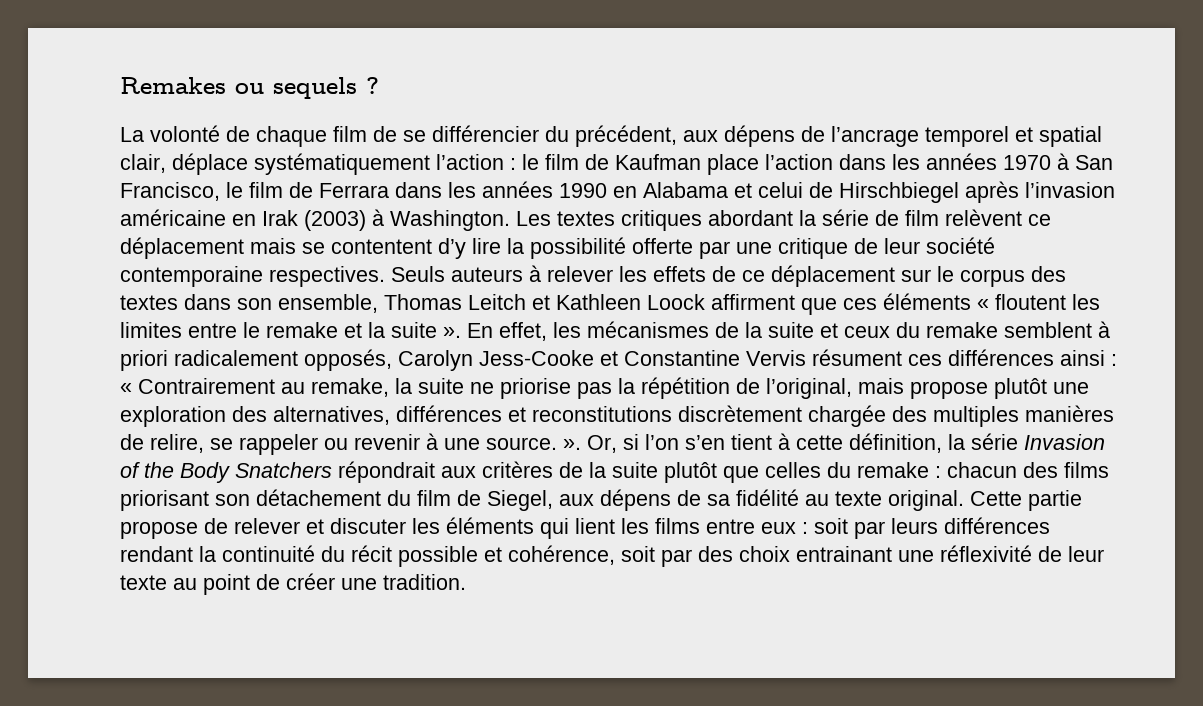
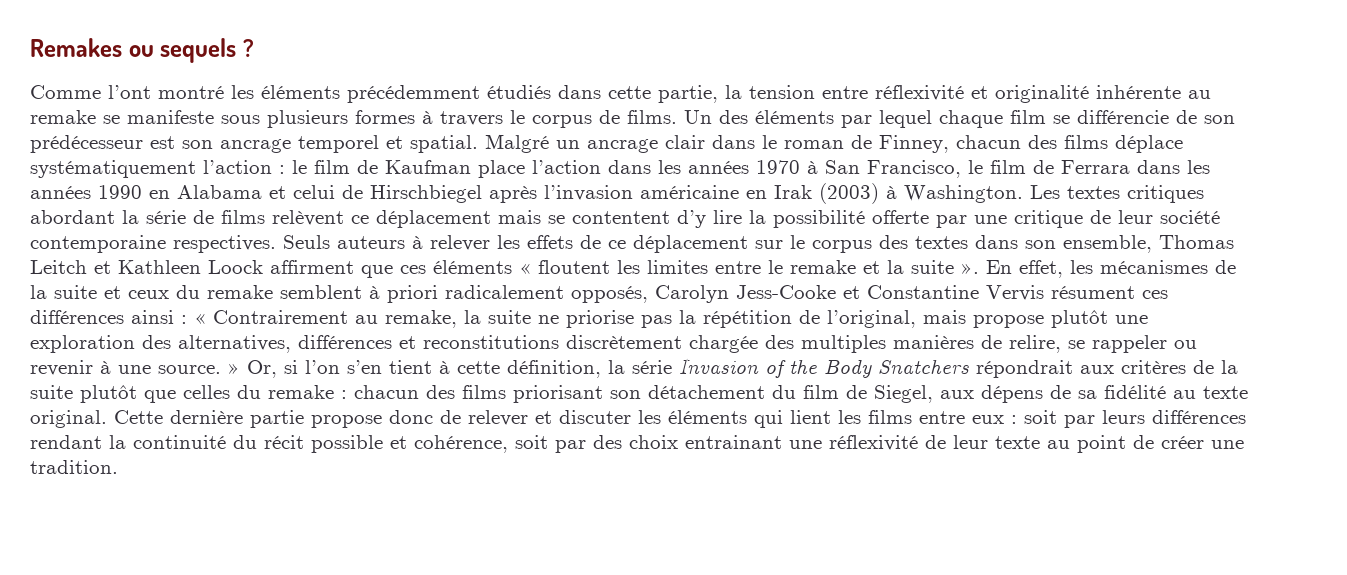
- La volonté de chaque film de se différencier du précédent, aux dépens de l’ancrage temporel et spatial clair, déplace systématiquement l’action : le film de Kaufman place l’action dans les années 1970 à San Francisco, le film de Ferrara dans les années 1990 en Alabama et celui de Hirschbiegel après l’invasion américaine en Irak (2003) à Washington.
+ Comme l’ont montré les éléments précédemment étudiés dans cette partie, la tension entre réflexivité et originalité inhérente au remake se manifeste sous plusieurs formes à travers le corpus de films. Un des éléments par lequel chaque film se différencie de son prédécesseur est son ancrage temporel et spatial. Malgré un ancrage clair dans le roman de Finney, chacun des films déplace systématiquement l’action : le film de Kaufman place l’action dans les années 1970 à San Francisco, le film de Ferrara dans les années 1990 en Alabama et celui de Hirschbiegel après l’invasion américaine en Irak (2003) à Washington.
- Les textes critiques abordant la série de film relèvent ce déplacement mais se contentent d’y lire la possibilité offerte par une critique de leur société contemporaine respectives.
+ Les textes critiques abordant la série de films relèvent ce déplacement mais se contentent d’y lire la possibilité offerte par une critique de leur société contemporaine respectives.
- « Contrairement au remake, la suite ne priorise pas la répétition de l’original, mais propose plutôt une exploration des alternatives, différences et reconstitutions discrètement chargée des multiples manières de relire, se rappeler ou revenir à une source. ». Or, si l’on s’en tient à cette définition, la série Invasion of the Body Snatchers répondrait aux critères de la suite plutôt que celles du remake :
+ « Contrairement au remake, la suite ne priorise pas la répétition de l’original, mais propose plutôt une exploration des alternatives, différences et reconstitutions discrètement chargée des multiples manières de relire, se rappeler ou revenir à une source. » Or, si l’on s’en tient à cette définition, la série Invasion of the Body Snatchers répondrait aux critères de la suite plutôt que celles du remake :
- Cette partie propose de relever et discuter les éléments qui lient les films entre eux : soit par leurs différences rendant la continuité du récit possible et cohérence, soit par des choix entrainant une réflexivité de leur texte au point de créer une tradition.
+ Cette dernière partie propose donc de relever et discuter les éléments qui lient les films entre eux : soit par leurs différences rendant la continuité du récit possible et cohérence, soit par des choix entrainant une réflexivité de leur texte au point de créer une tradition.

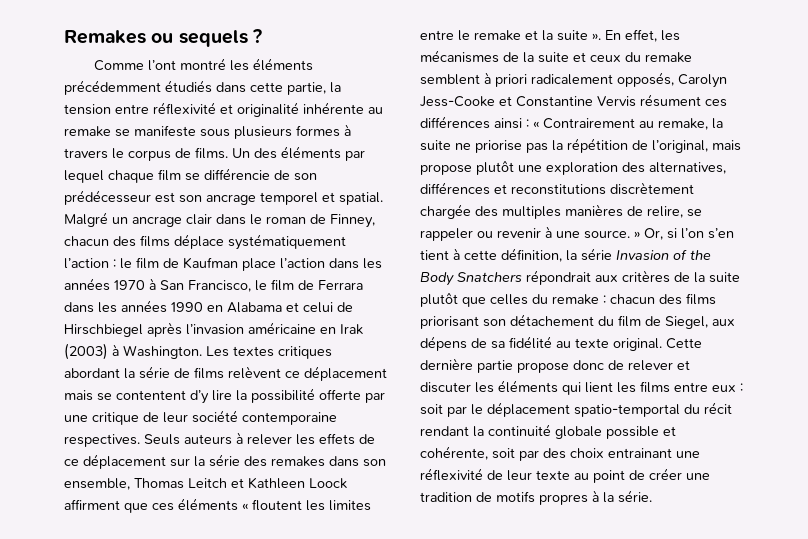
- Seuls auteurs à relever les effets de ce déplacement sur le corpus des textes dans son ensemble, Thomas Leitch et Kathleen Loock affirment que ces éléments « floutent les limites entre le remake et la suite ».
+ Seuls auteurs à relever les effets de ce déplacement sur la série des remakes dans son ensemble, Thomas Leitch et Kathleen Loock affirment que ces éléments « floutent les limites entre le remake et la suite ».
- Cette dernière partie propose donc de relever et discuter les éléments qui lient les films entre eux : soit par leurs différences rendant la continuité du récit possible et cohérence, soit par des choix entrainant une réflexivité de leur texte au point de créer une tradition.
+ Cette dernière partie propose donc de relever et discuter les éléments qui lient les films entre eux : soit par le déplacement spatio-temportal du récit rendant la continuité globale possible et cohérente, soit par des choix entrainant une réflexivité de leur texte au point de créer une tradition de motifs propres à la série.

